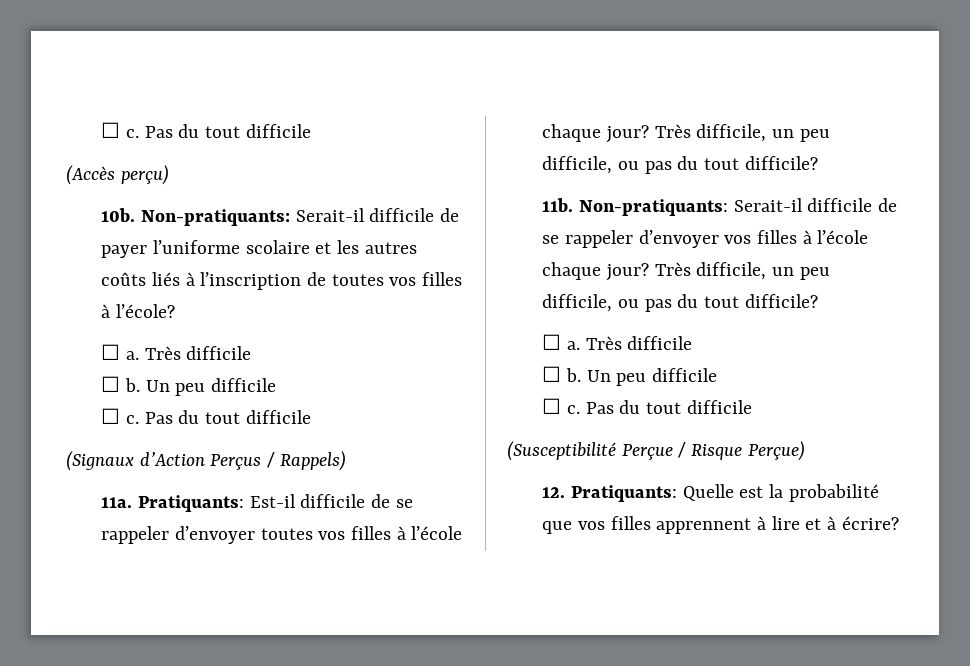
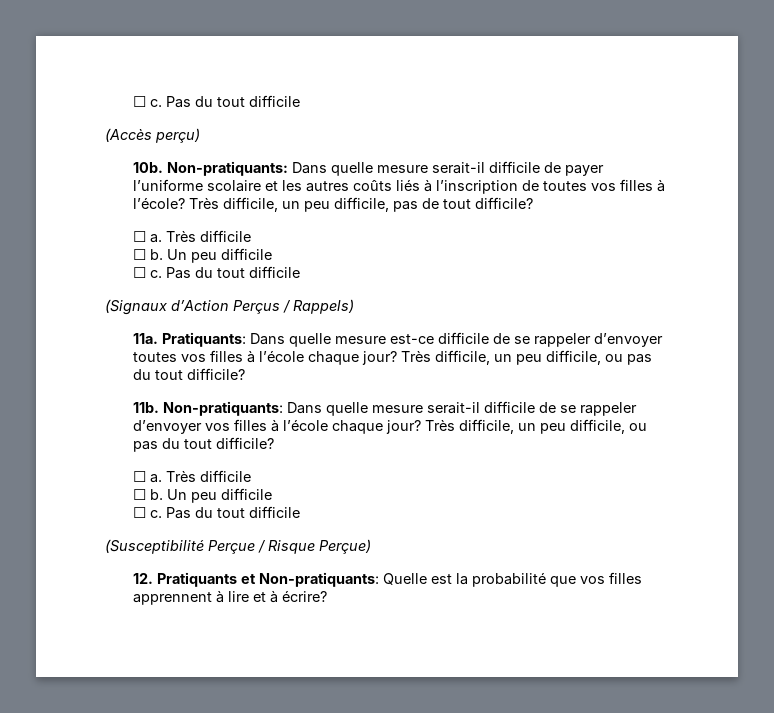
- Non-pratiquants: Serait-il difficile de payer l’uniforme scolaire et les autres coûts liés à l’inscription de toutes vos filles à l’école?
+ Non-pratiquants: Dans quelle mesure serait-il difficile de payer l’uniforme scolaire et les autres coûts liés à l’inscription de toutes vos filles à l’école? Très difficile, un peu difficile, pas de tout difficile?
- Pratiquants: Est-il difficile de se rappeler d’envoyer toutes vos filles à l’école chaque jour?
+ Pratiquants: Dans quelle mesure est-ce difficile de se rappeler d’envoyer toutes vos filles à l’école chaque jour?
- Non-pratiquants: Serait-il difficile de se rappeler d’envoyer vos filles à l’école chaque jour?
+ Non-pratiquants: Dans quelle mesure serait-il difficile de se rappeler d’envoyer vos filles à l’école chaque jour?
- 12. Pratiquants: Quelle est la probabilité que vos filles apprennent à lire et à écrire?
+ 12. Pratiquants et Non-pratiquants: Quelle est la probabilité que vos filles apprennent à lire et à écrire?

